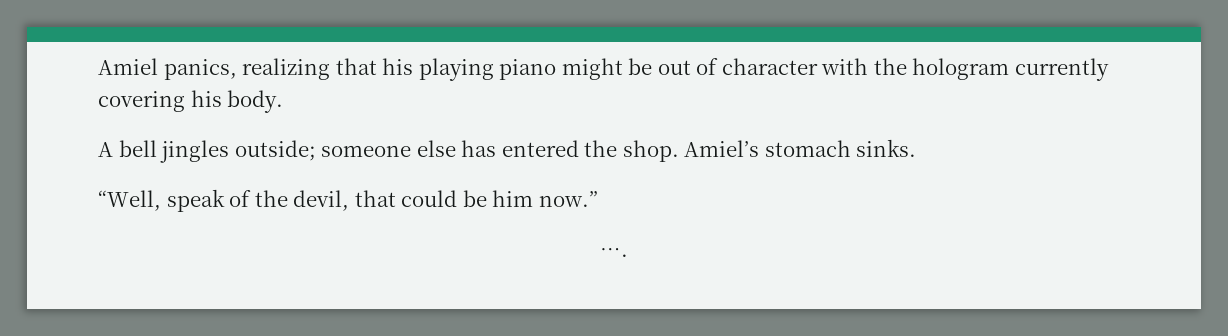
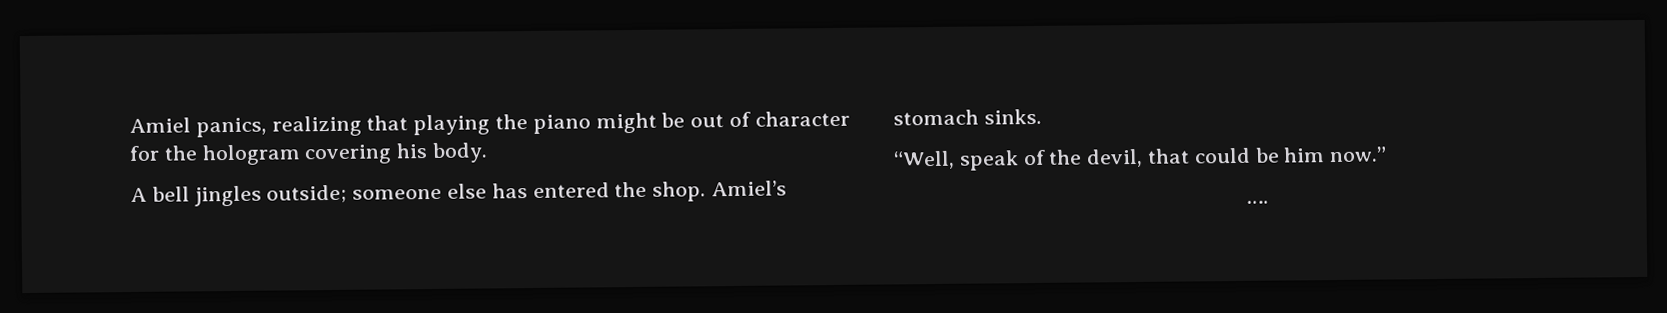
- Amiel panics, realizing that his playing piano might be out of character with the hologram currently covering his body.
+ Amiel panics, realizing that playing the piano might be out of character for the hologram covering his body.

